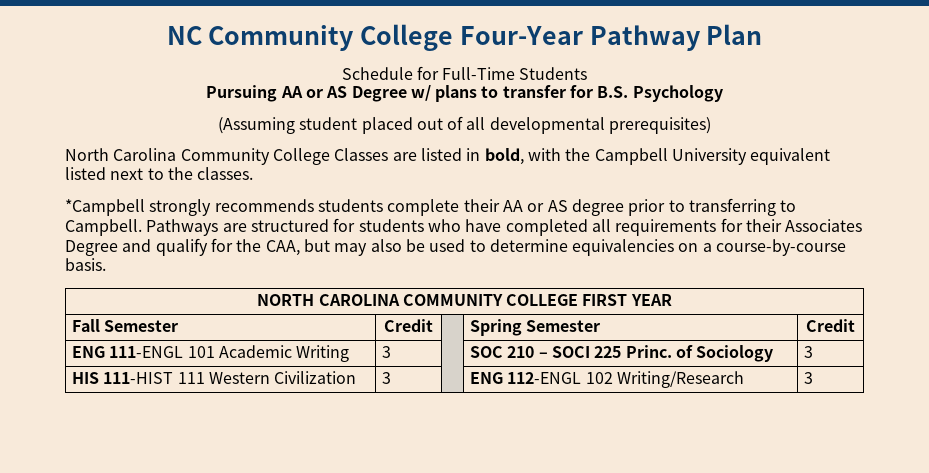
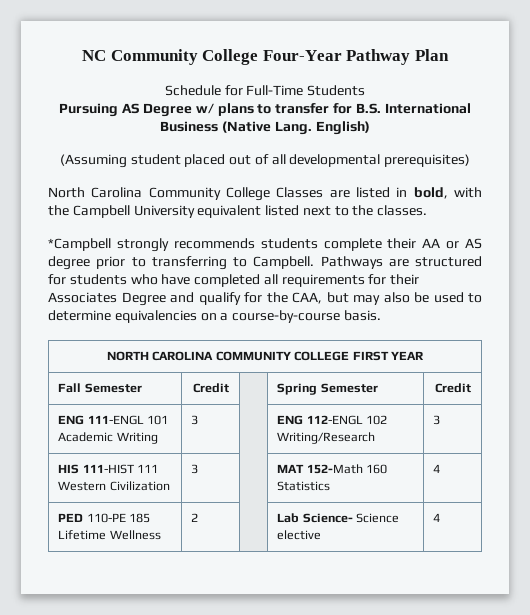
- Pursuing AA or AS Degree w/ plans to transfer for B.S. Psychology
+ Pursuing AS Degree w/ plans to transfer for B.S. International Business (Native Lang. English)
- ENG 111-ENGL 101 Academic Writing | 3 | | SOC 210 – SOCI 225 Princ. of Sociology | 3
+ ENG 111-ENGL 101 Academic Writing | 3 | | ENG 112-ENGL 102 Writing/Research | 3
- HIS 111-HIST 111 Western Civilization | 3 | | ENG 112-ENGL 102 Writing/Research | 3
+ HIS 111-HIST 111 Western Civilization | 3 | | MAT 152-Math 160 Statistics | 4
+ PED 110-PE 185 Lifetime Wellness | 2 | | Lab Science- Science elective | 4

